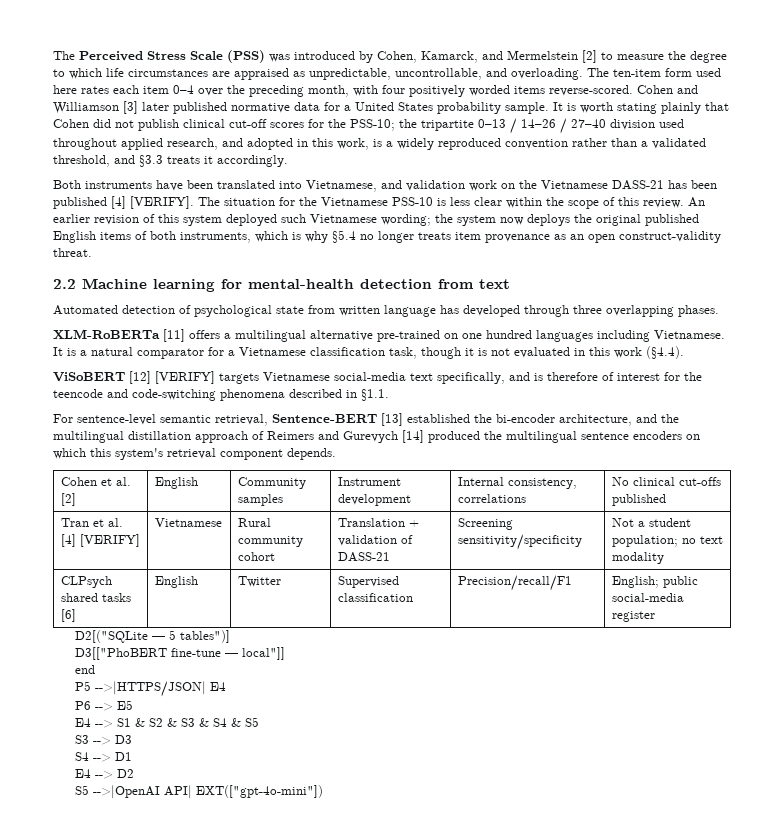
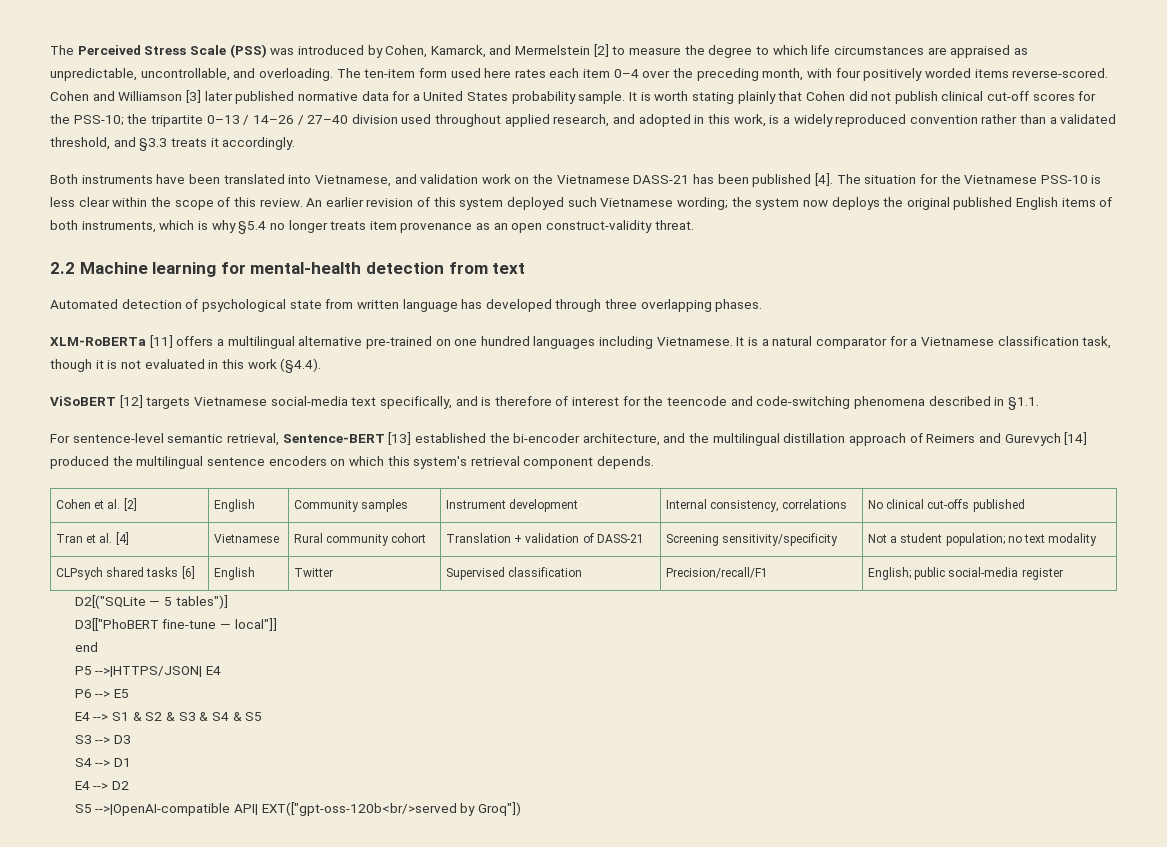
- Both instruments have been translated into Vietnamese, and validation work on the Vietnamese DASS-21 has been published [4] [VERIFY].
+ Both instruments have been translated into Vietnamese, and validation work on the Vietnamese DASS-21 has been published [4].
- ViSoBERT [12] [VERIFY] targets Vietnamese social-media text specifically, and is therefore of interest for the teencode and code-switching phenomena described in §1.1.
+ ViSoBERT [12] targets Vietnamese social-media text specifically, and is therefore of interest for the teencode and code-switching phenomena described in §1.1.
- Tran et al. [4] [VERIFY] | Vietnamese | Rural community cohort | Translation + validation of DASS-21 | Screening sensitivity/specificity | Not a student population; no text modality
+ Tran et al. [4] | Vietnamese | Rural community cohort | Translation + validation of DASS-21 | Screening sensitivity/specificity | Not a student population; no text modality
- S5 -->|OpenAI API| EXT(["gpt-4o-mini"])
+ S5 -->|OpenAI-compatible API| EXT(["gpt-oss-120b<br/>served by Groq"])

